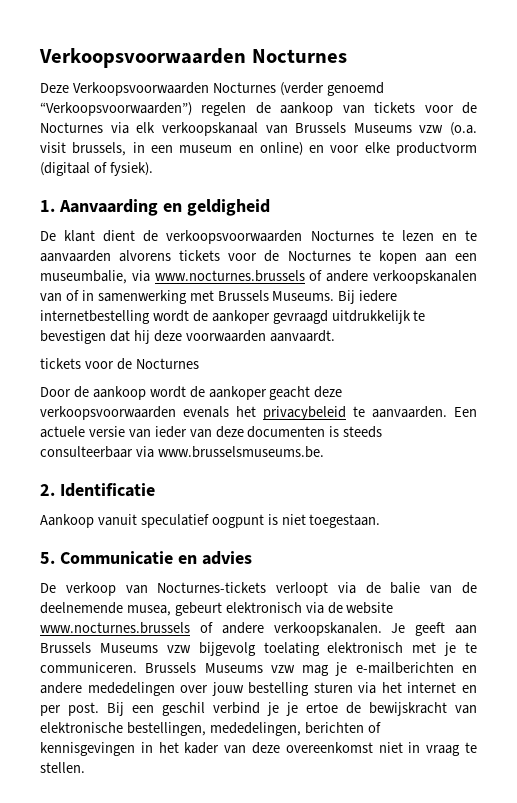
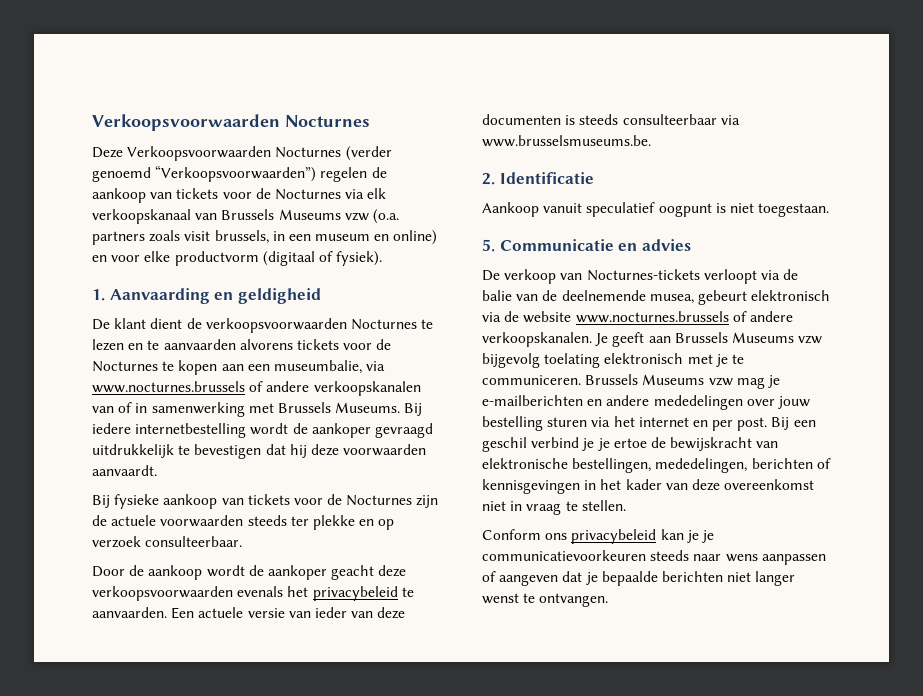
- Deze Verkoopsvoorwaarden Nocturnes (verder genoemd “Verkoopsvoorwaarden”) regelen de aankoop van tickets voor de Nocturnes via elk verkoopskanaal van Brussels Museums vzw (o.a. visit brussels, in een museum en online) en voor elke productvorm (digitaal of fysiek).
+ Deze Verkoopsvoorwaarden Nocturnes (verder genoemd “Verkoopsvoorwaarden”) regelen de aankoop van tickets voor de Nocturnes via elk verkoopskanaal van Brussels Museums vzw (o.a. partners zoals visit brussels, in een museum en online) en voor elke productvorm (digitaal of fysiek).
  Bij iedere internetbestelling wordt de aankoper gevraagd uitdrukkelijk te bevestigen dat hij deze voorwaarden aanvaardt.
- tickets voor de Nocturnes
+ Bij fysieke aankoop van tickets voor de Nocturnes zijn de actuele voorwaarden steeds ter plekke en op verzoek consulteerbaar.
+ Conform ons privacybeleid kan je je communicatievoorkeuren steeds naar wens aanpassen of aangeven dat je bepaalde berichten niet langer wenst te ontvangen.

